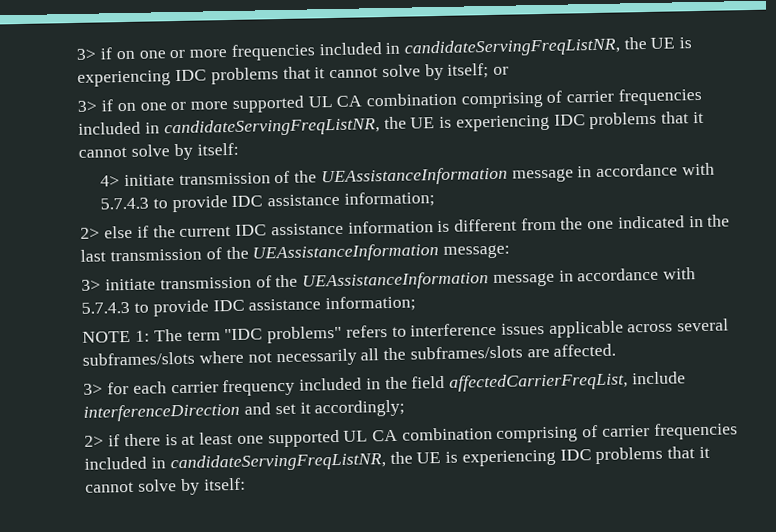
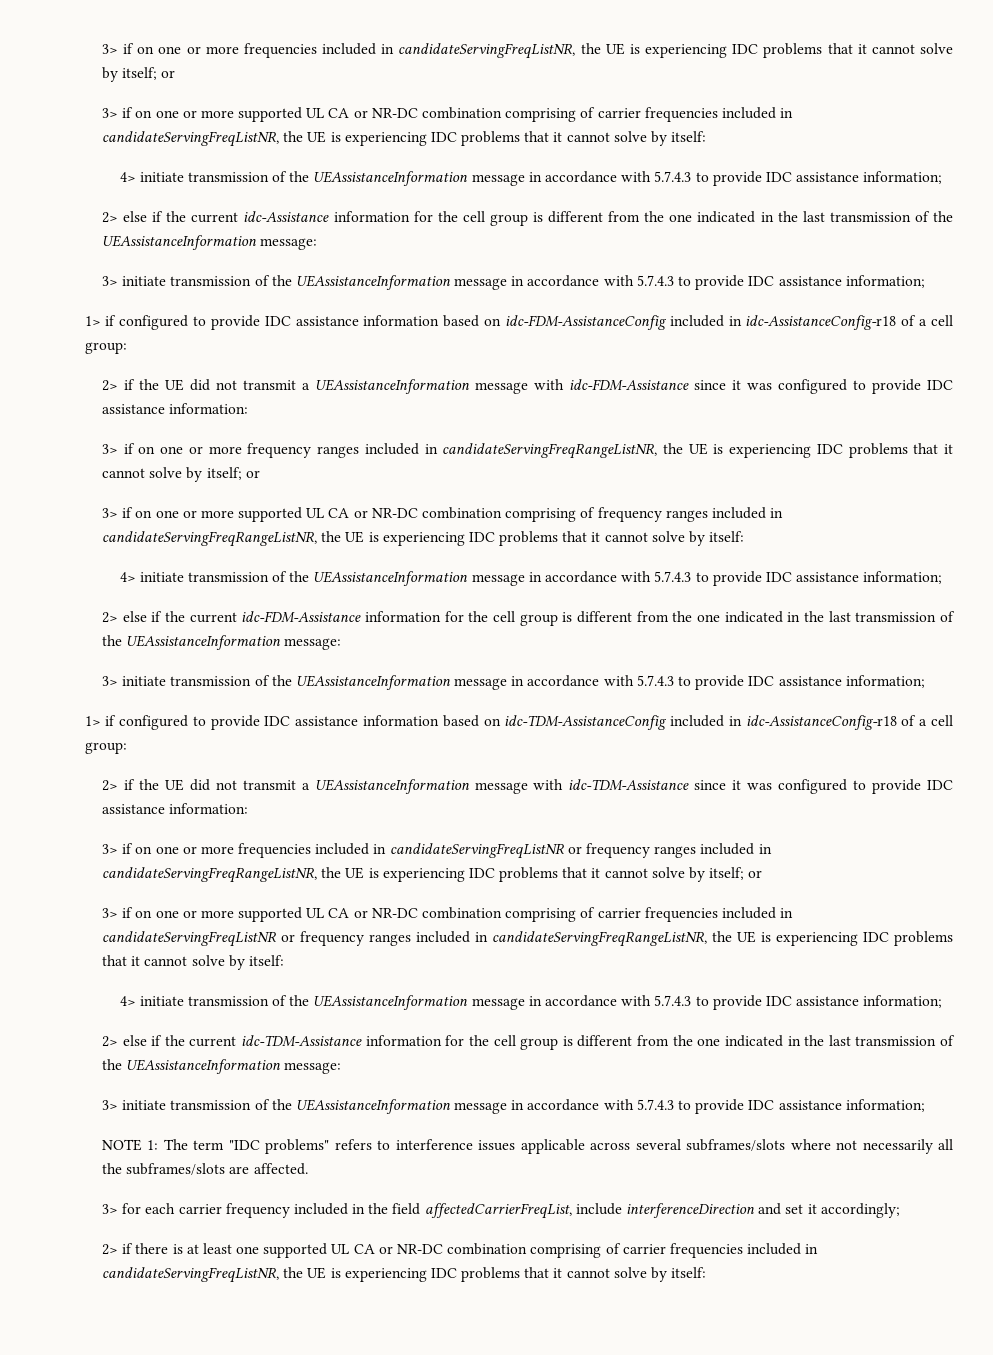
- 3> if on one or more supported UL CA combination comprising of carrier frequencies included in candidateServingFreqListNR, the UE is experiencing IDC problems that it cannot solve by itself:
+ 3> if on one or more supported UL CA or NR-DC combination comprising of carrier frequencies included in candidateServingFreqListNR, the UE is experiencing IDC problems that it cannot solve by itself:
- 2> else if the current IDC assistance information is different from the one indicated in the last transmission of the UEAssistanceInformation message:
+ 2> else if the current idc-Assistance information for the cell group is different from the one indicated in the last transmission of the UEAssistanceInformation message:
+ 3> initiate transmission of the UEAssistanceInformation message in accordance with 5.7.4.3 to provide IDC assistance information;
+ 1> if configured to provide IDC assistance information based on idc-FDM-AssistanceConfig included in idc-AssistanceConfig-r18 of a cell group:
+ 2> if the UE did not transmit a UEAssistanceInformation message with idc-FDM-Assistance since it was configured to provide IDC assistance information:
+ 3> if on one or more frequency ranges included in candidateServingFreqRangeListNR, the UE is experiencing IDC problems that it cannot solve by itself; or
+ 3> if on one or more supported UL CA or NR-DC combination comprising of frequency ranges included in candidateServingFreqRangeListNR, the UE is experiencing IDC problems that it cannot solve by itself:
+ 4> initiate transmission of the UEAssistanceInformation message in accordance with 5.7.4.3 to provide IDC assistance information;
+ 2> else if the current idc-FDM-Assistance information for the cell group is different from the one indicated in the last transmission of the UEAssistanceInformation message:
+ 3> initiate transmission of the UEAssistanceInformation message in accordance with 5.7.4.3 to provide IDC assistance information;
+ 1> if configured to provide IDC assistance information based on idc-TDM-AssistanceConfig included in idc-AssistanceConfig-r18 of a cell group:
+ 2> if the UE did not transmit a UEAssistanceInformation message with idc-TDM-Assistance since it was configured to provide IDC assistance information:
+ 3> if on one or more frequencies included in candidateServingFreqListNR or frequency ranges included in candidateServingFreqRangeListNR, the UE is experiencing IDC problems that it cannot solve by itself; or
+ 3> if on one or more supported UL CA or NR-DC combination comprising of carrier frequencies included in candidateServingFreqListNR or frequency ranges included in candidateServingFreqRangeListNR, the UE is experiencing IDC problems that it cannot solve by itself:
+ 4> initiate transmission of the UEAssistanceInformation message in accordance with 5.7.4.3 to provide IDC assistance information;
+ 2> else if the current idc-TDM-Assistance information for the cell group is different from the one indicated in the last transmission of the UEAssistanceInformation message:
- 2> if there is at least one supported UL CA combination comprising of carrier frequencies included in candidateServingFreqListNR, the UE is experiencing IDC problems that it cannot solve by itself:
+ 2> if there is at least one supported UL CA or NR-DC combination comprising of carrier frequencies included in candidateServingFreqListNR, the UE is experiencing IDC problems that it cannot solve by itself:

